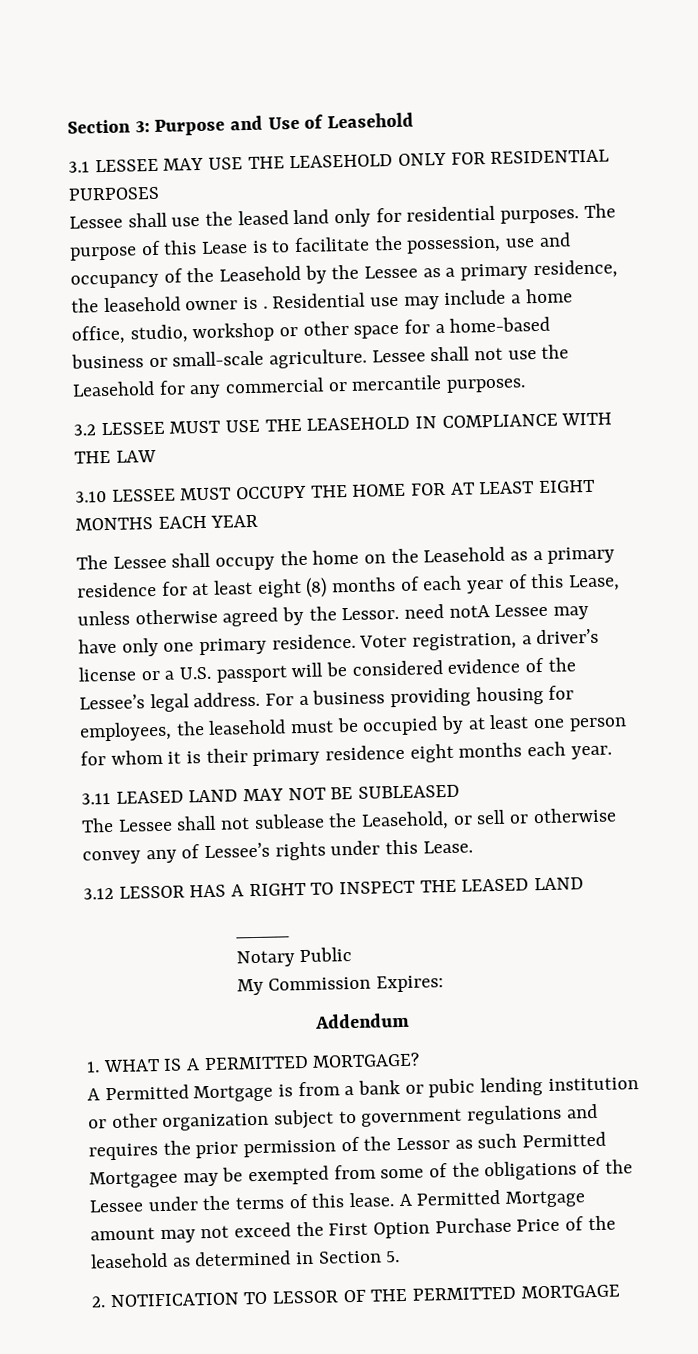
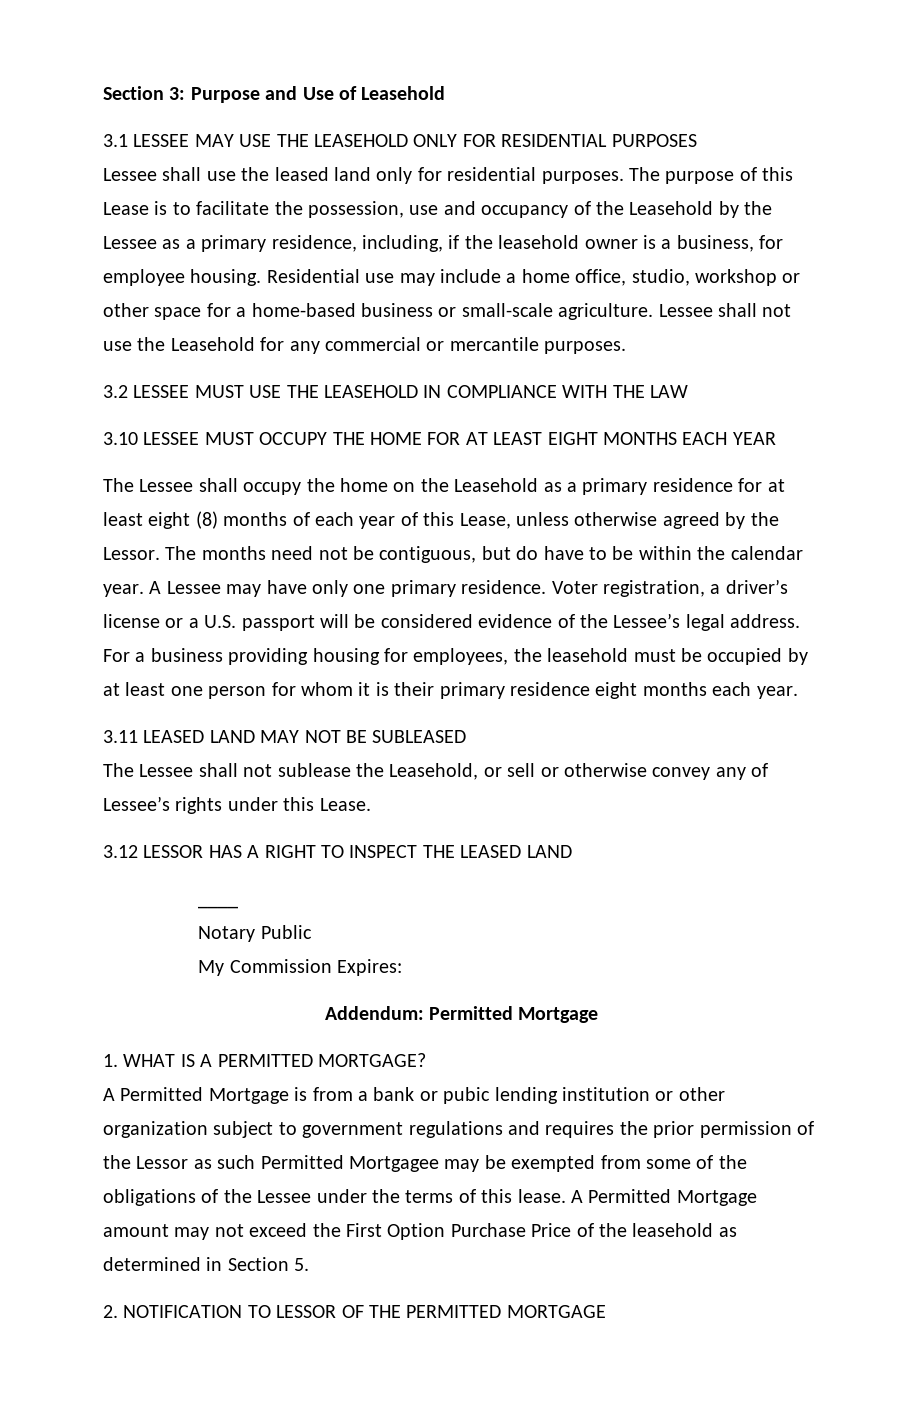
- The purpose of this Lease is to facilitate the possession, use and occupancy of the Leasehold by the Lessee as a primary residence, the leasehold owner is .
+ The purpose of this Lease is to facilitate the possession, use and occupancy of the Leasehold by the Lessee as a primary residence, including, if the leasehold owner is a business, for employee housing.
- The Lessee shall occupy the home on the Leasehold as a primary residence for at least eight (8) months of each year of this Lease, unless otherwise agreed by the Lessor. need notA Lessee may have only one primary residence.
+ The Lessee shall occupy the home on the Leasehold as a primary residence for at least eight (8) months of each year of this Lease, unless otherwise agreed by the Lessor. The months need not be contiguous, but do have to be within the calendar year. A Lessee may have only one primary residence.
- Addendum
+ Addendum: Permitted Mortgage

